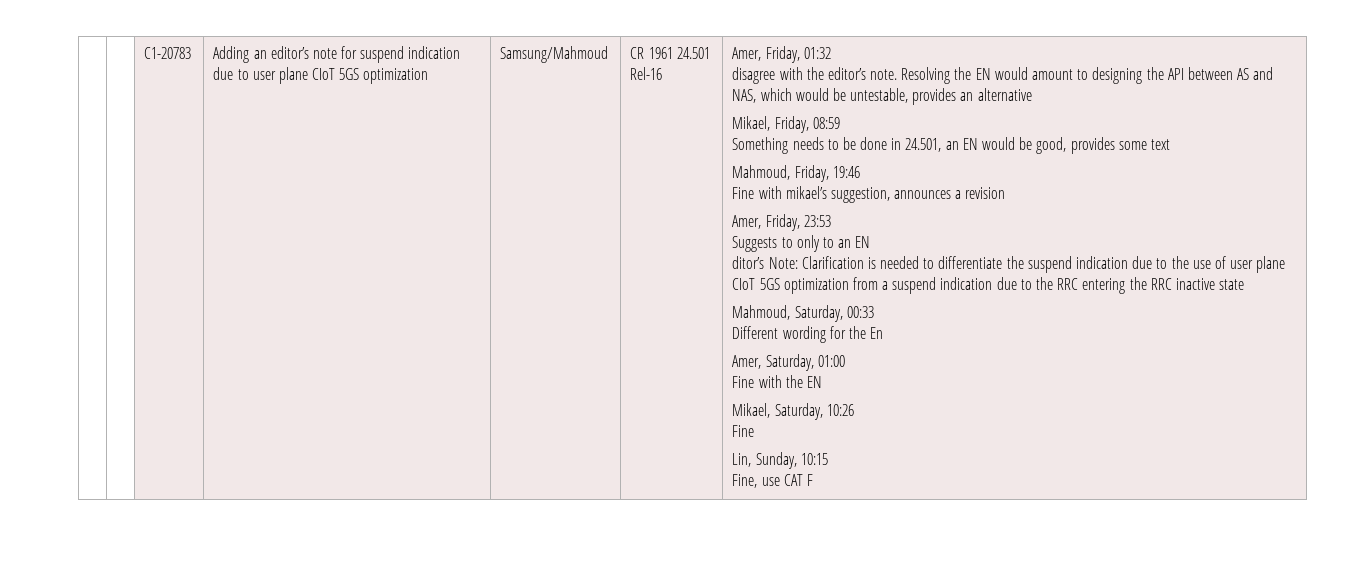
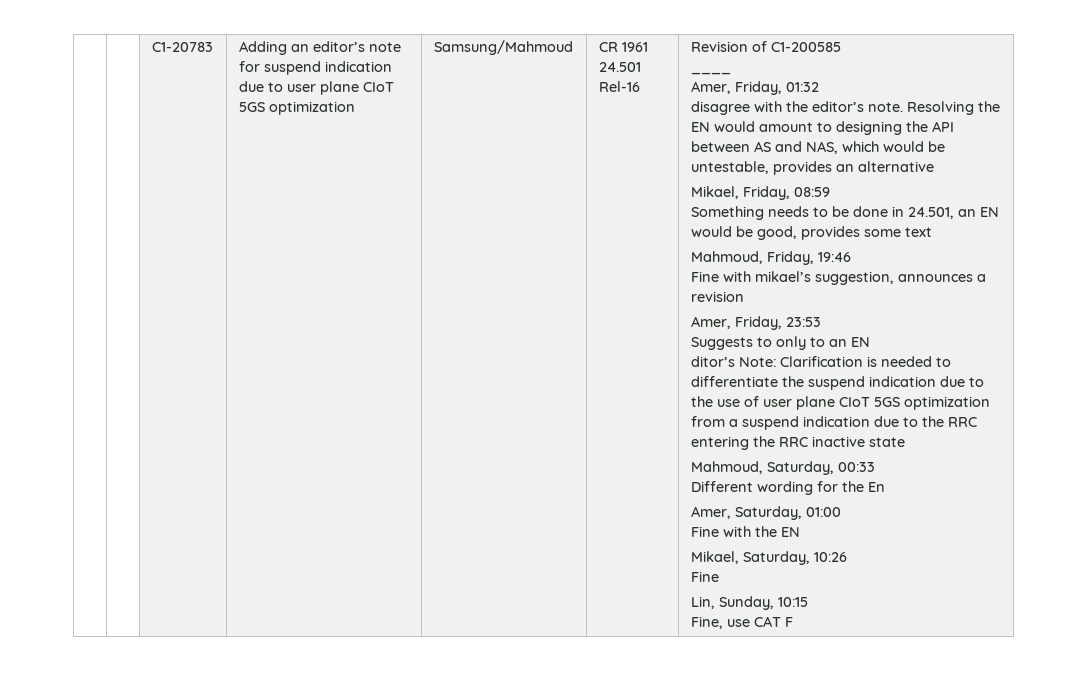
+ Revision of C1-200585
+ ____

